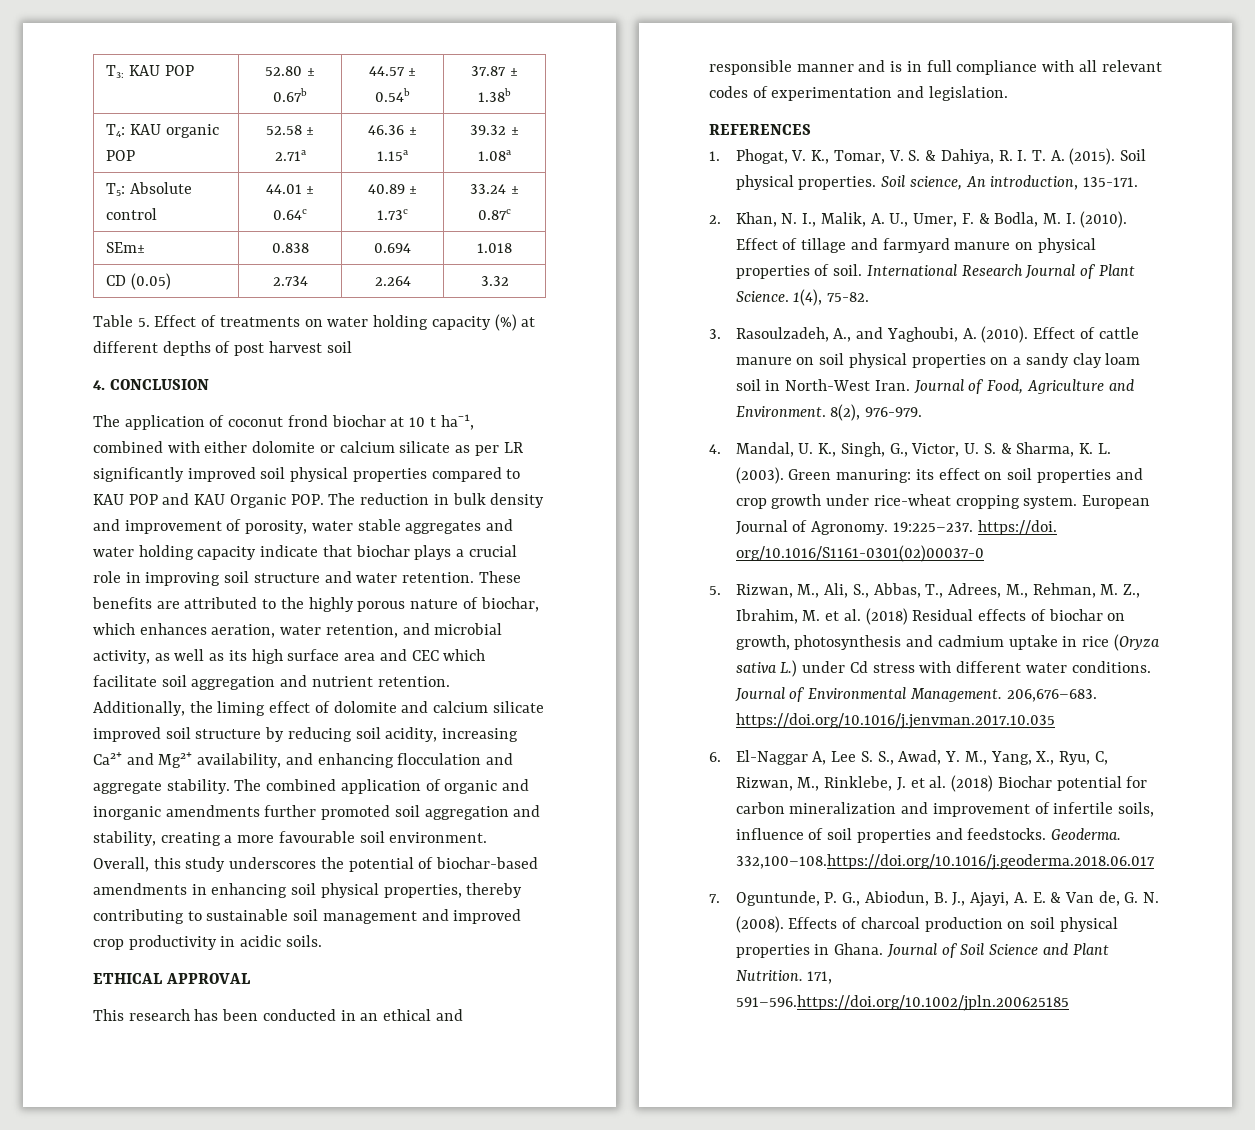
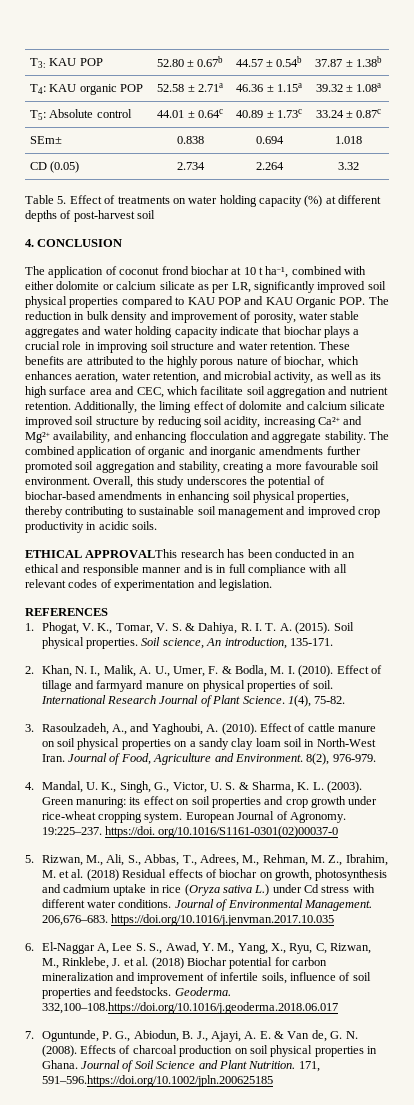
- Table 5. Effect of treatments on water holding capacity (%) at different depths of post harvest soil
+ Table 5. Effect of treatments on water holding capacity (%) at different depths of post-harvest soil
- The application of coconut frond biochar at 10 t ha⁻¹, combined with either dolomite or calcium silicate as per LR significantly improved soil physical properties compared to KAU POP and KAU Organic POP. The reduction in bulk density and improvement of porosity, water stable aggregates and water holding capacity indicate that biochar plays a crucial role in improving soil structure and water retention.
+ The application of coconut frond biochar at 10 t ha⁻¹, combined with either dolomite or calcium silicate as per LR, significantly improved soil physical properties compared to KAU POP and KAU Organic POP. The reduction in bulk density and improvement of porosity, water stable aggregates and water holding capacity indicate that biochar plays a crucial role in improving soil structure and water retention.
- These benefits are attributed to the highly porous nature of biochar, which enhances aeration, water retention, and microbial activity, as well as its high surface area and CEC which facilitate soil aggregation and nutrient retention.
+ These benefits are attributed to the highly porous nature of biochar, which enhances aeration, water retention, and microbial activity, as well as its high surface area and CEC, which facilitate soil aggregation and nutrient retention.
- ETHICAL APPROVAL
- This research has been conducted in an ethical and responsible manner and is in full compliance with all relevant codes of experimentation and legislation.
+ ETHICAL APPROVALThis research has been conducted in an ethical and responsible manner and is in full compliance with all relevant codes of experimentation and legislation.

